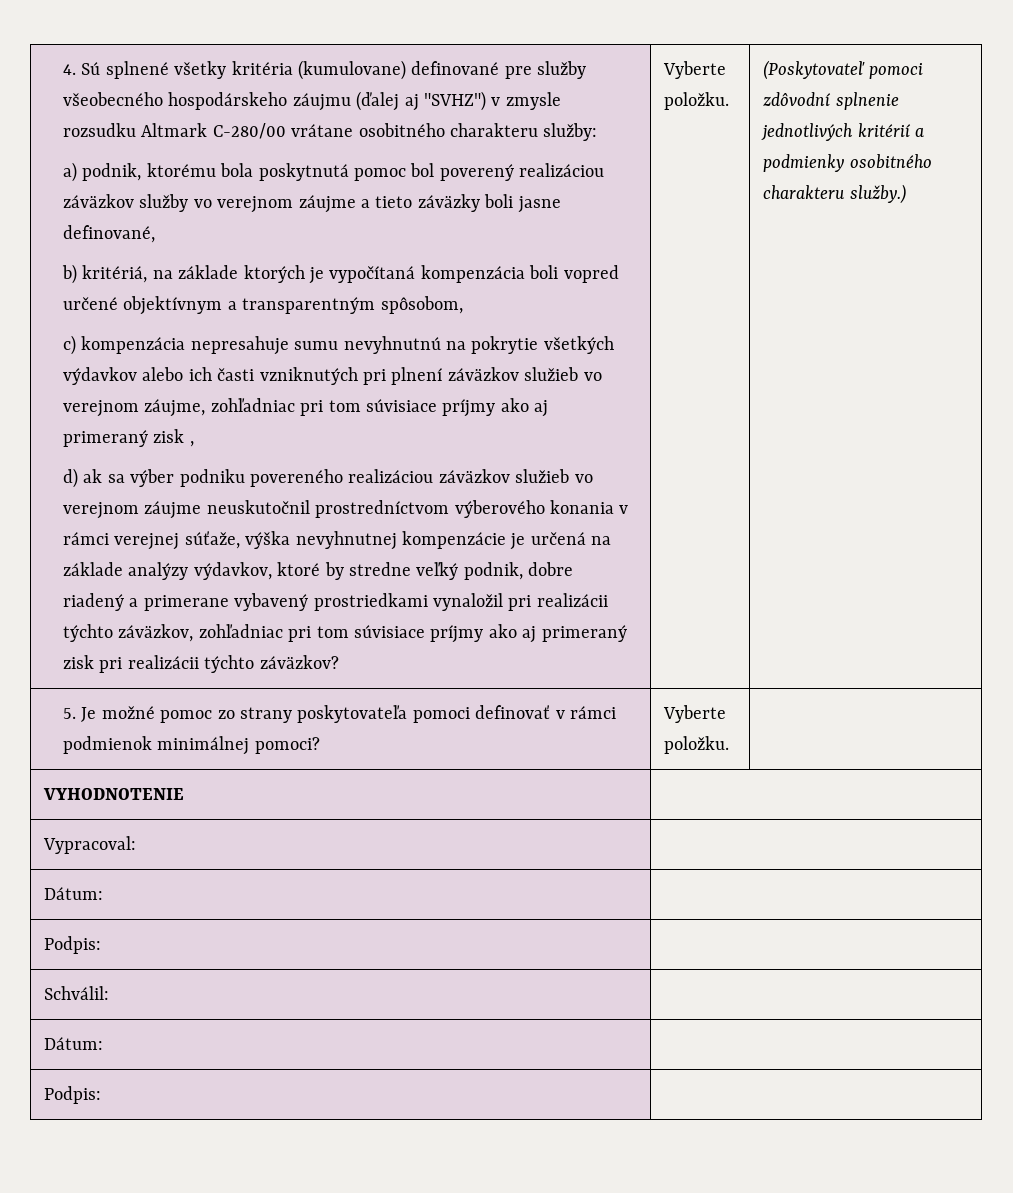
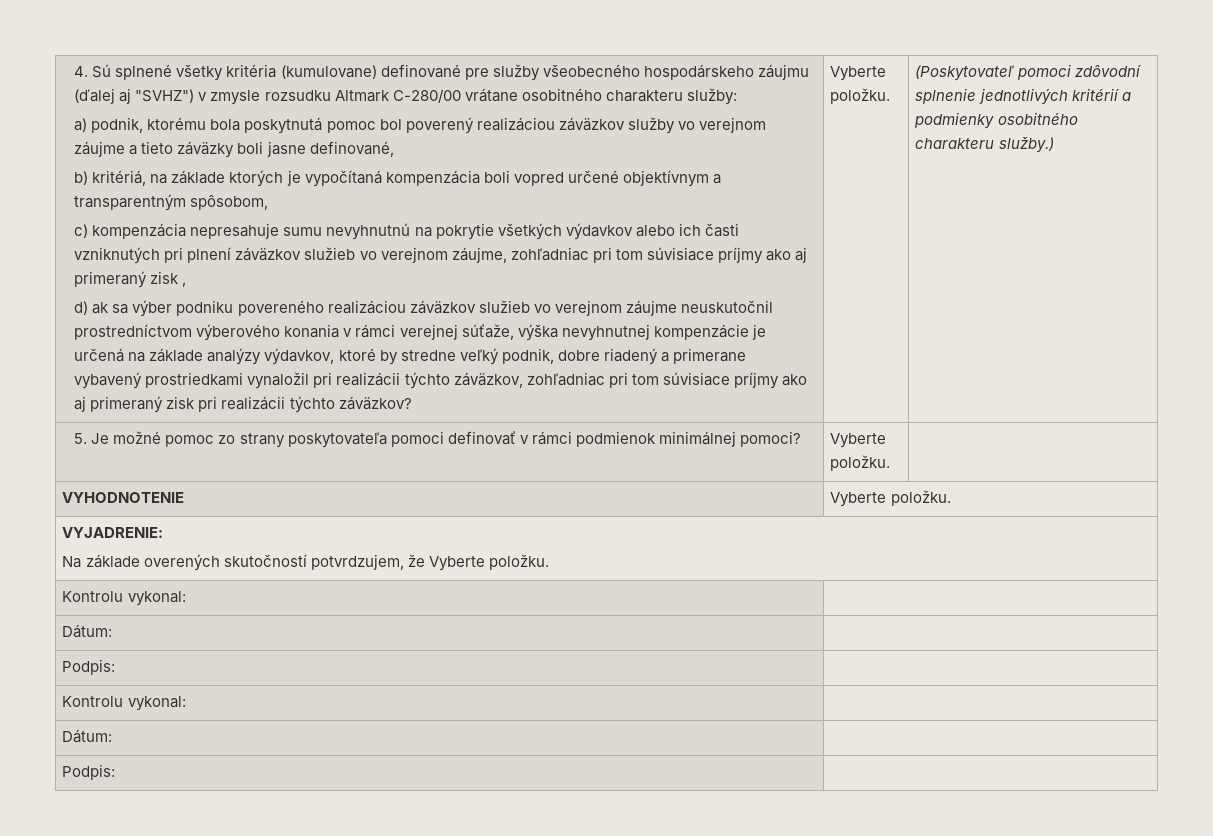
- VYHODNOTENIE |
- Vypracoval: |
+ VYHODNOTENIE | Vyberte položku.
+ VYJADRENIE:
+ Na základe overených skutočností potvrdzujem, že Vyberte položku.
+ Kontrolu vykonal: |
  Dátum: |
  Podpis: |
- Schválil: |
+ Kontrolu vykonal: |

